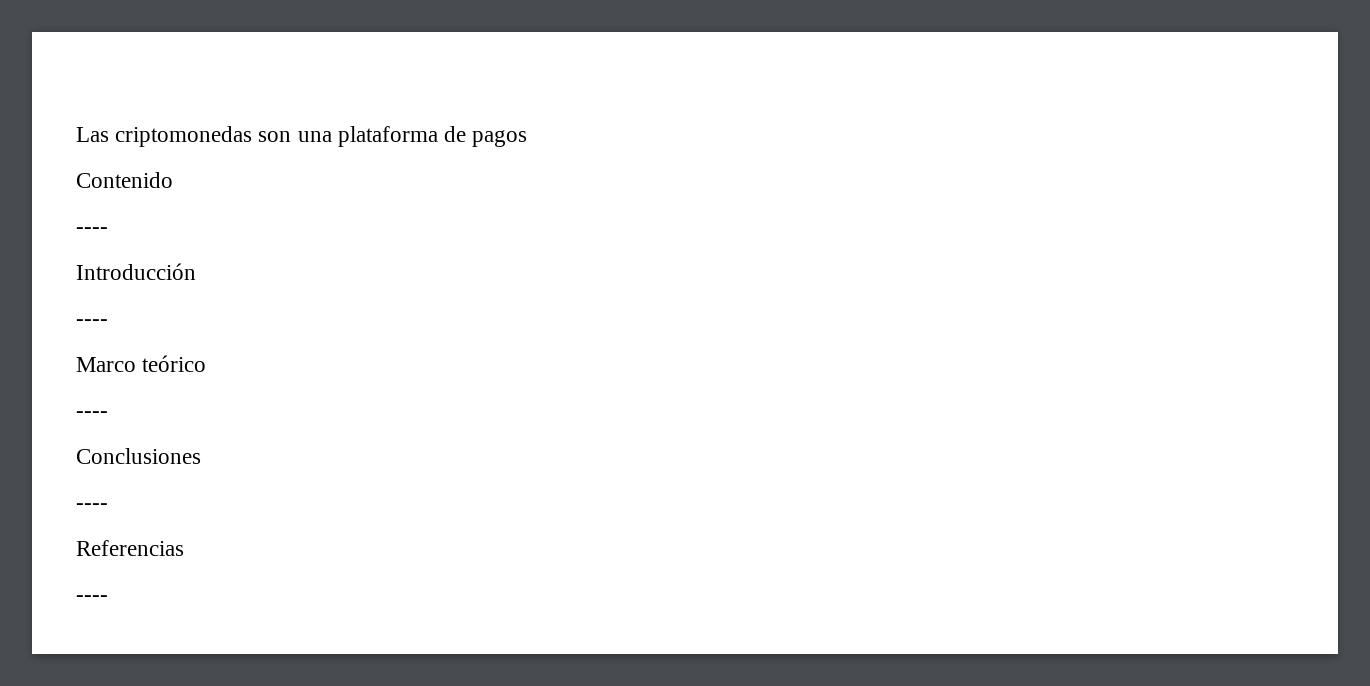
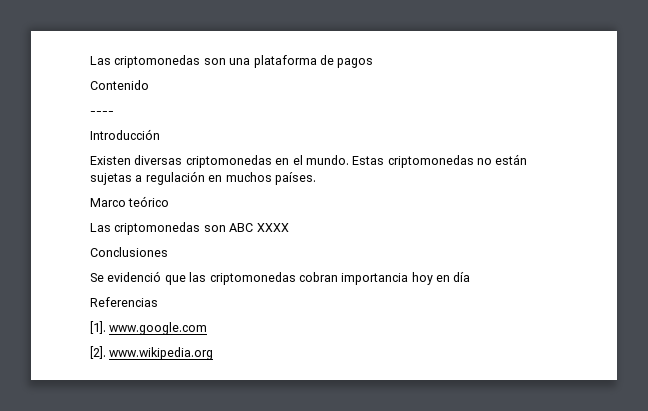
  Introducción
- ----
+ Existen diversas criptomonedas en el mundo. Estas criptomonedas no están sujetas a regulación en muchos países.
  Marco teórico
- ----
+ Las criptomonedas son ABC XXXX
  Conclusiones
- ----
+ Se evidenció que las criptomonedas cobran importancia hoy en día
  Referencias
- ----
+ [1]. www.google.com
+ [2]. www.wikipedia.org

